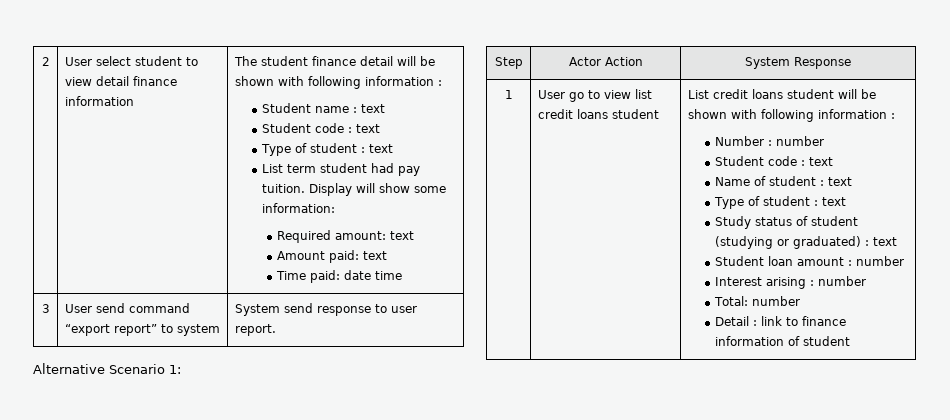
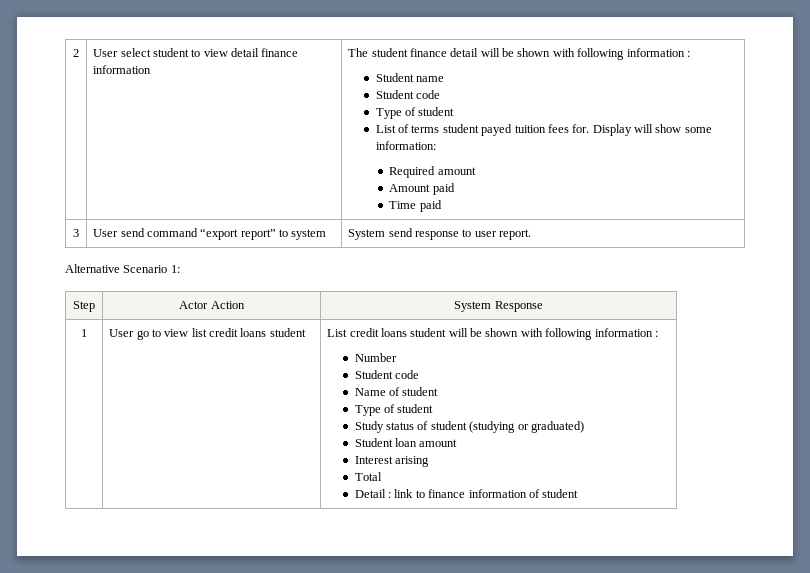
- Student name : text
- Student code : text
- Type of student : text
- List term student had pay tuition.
+ Student name
+ Student code
+ Type of student
+ List of terms student payed tuition fees for.
- Required amount: text
+ Required amount
- Amount paid: text
+ Amount paid
- Time paid: date time
+ Time paid
- Number : number
- Student code : text
+ Number
+ Student code
- Name of student : text
- Type of student : text
+ Name of student
+ Type of student
- Study status of student (studying or graduated) : text
+ Study status of student (studying or graduated)
- Student loan amount : number
+ Student loan amount
- Interest arising : number
- Total: number
+ Interest arising
+ Total

